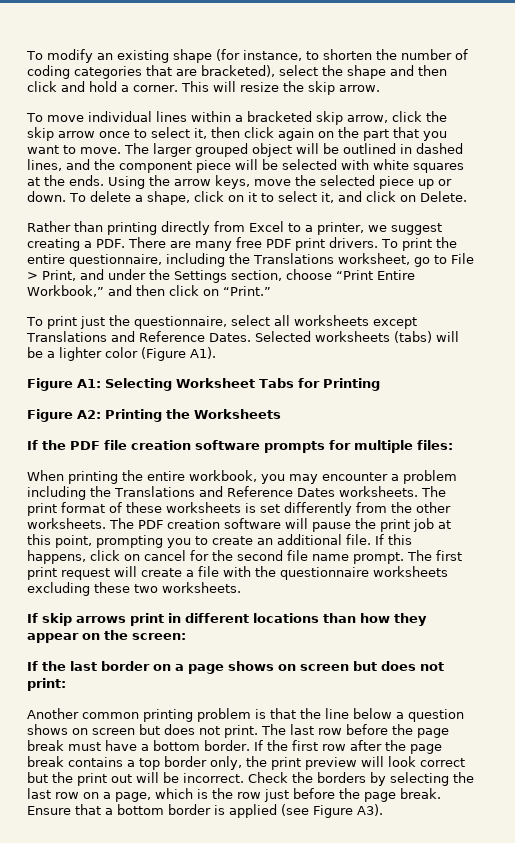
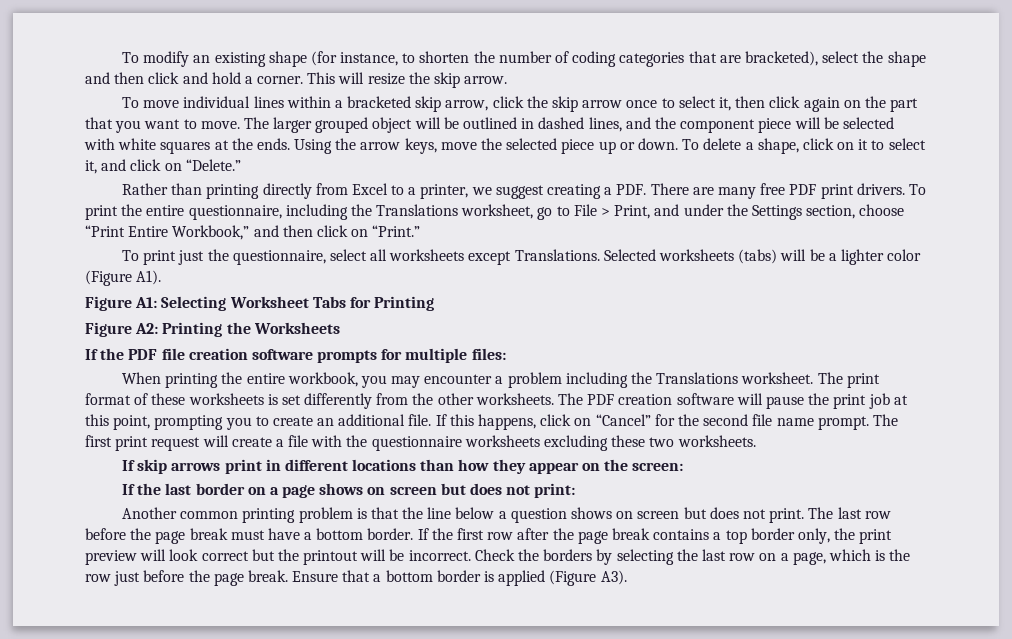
- To delete a shape, click on it to select it, and click on Delete.
+ To delete a shape, click on it to select it, and click on “Delete.”
- To print just the questionnaire, select all worksheets except Translations and Reference Dates.
+ To print just the questionnaire, select all worksheets except Translations.
- When printing the entire workbook, you may encounter a problem including the Translations and Reference Dates worksheets.
+ When printing the entire workbook, you may encounter a problem including the Translations worksheet.
- If this happens, click on cancel for the second file name prompt.
+ If this happens, click on “Cancel” for the second file name prompt.
- If the first row after the page break contains a top border only, the print preview will look correct but the print out will be incorrect.
+ If the first row after the page break contains a top border only, the print preview will look correct but the printout will be incorrect.
- Ensure that a bottom border is applied (see Figure A3).
+ Ensure that a bottom border is applied (Figure A3).

